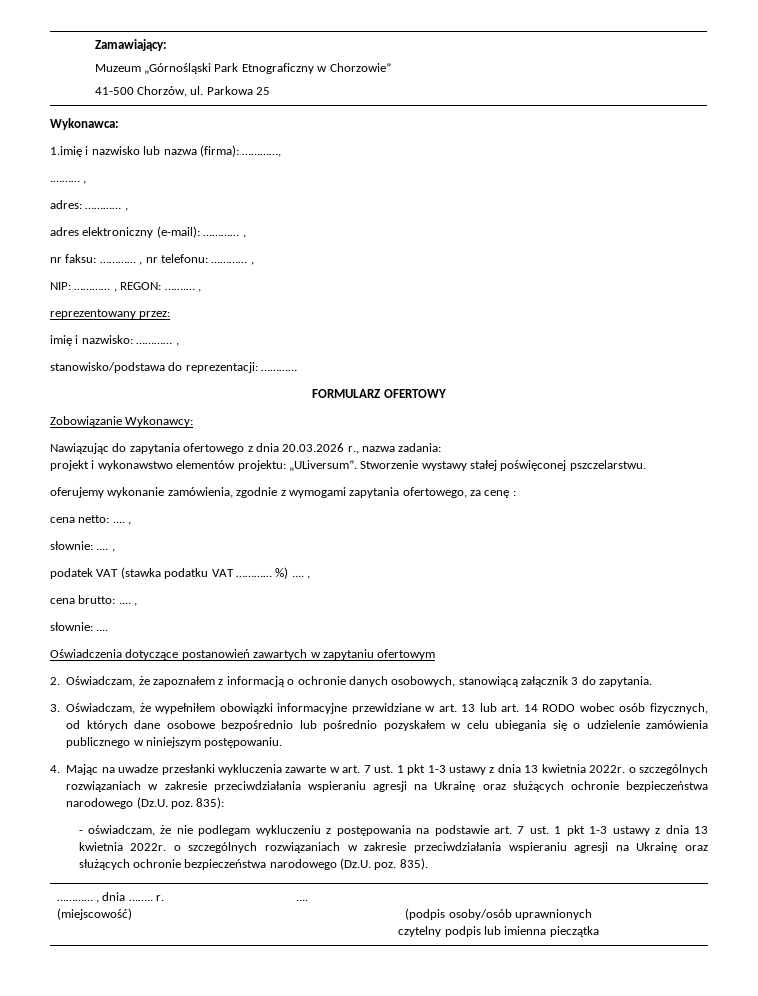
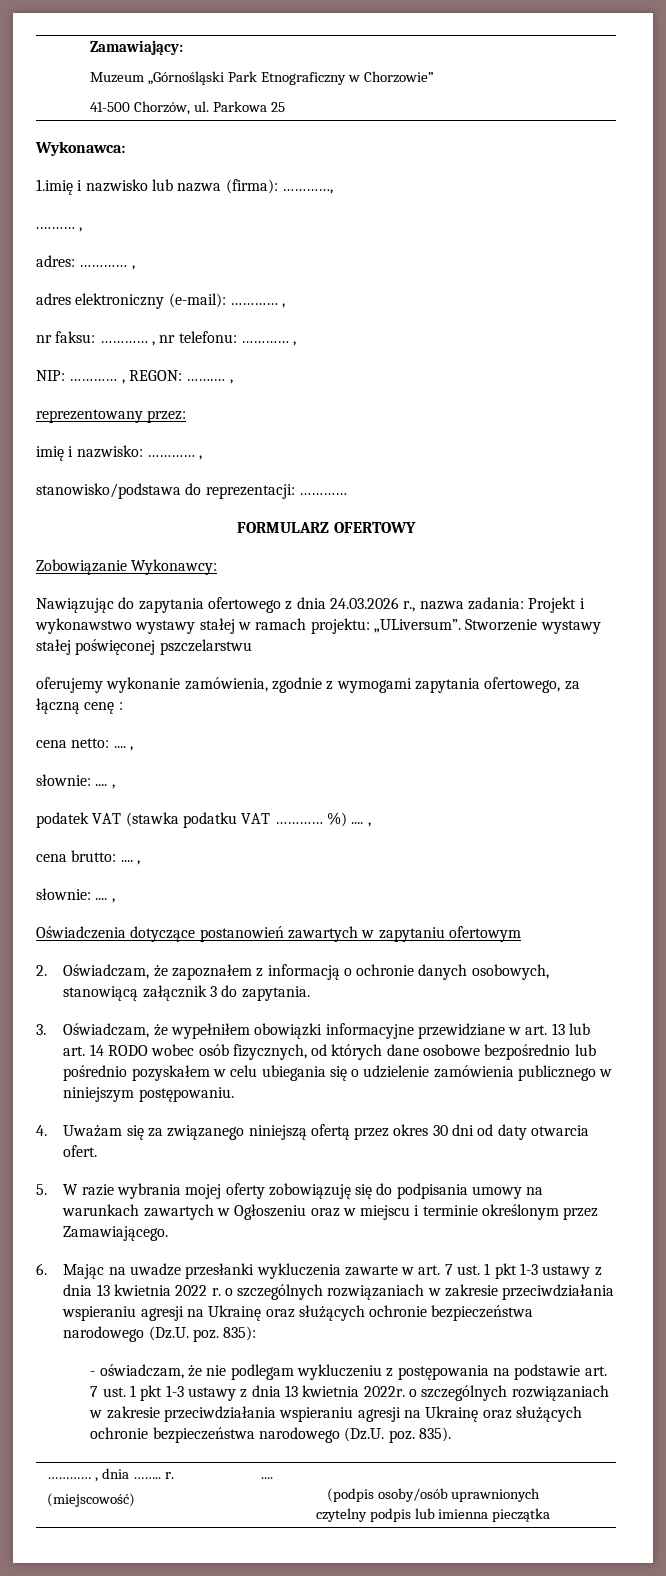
- Nawiązując do zapytania ofertowego z dnia 20.03.2026 r., nazwa zadania:
- projekt i wykonawstwo elementów projektu: „ULiversum”.
+ Nawiązując do zapytania ofertowego z dnia 24.03.2026 r., nazwa zadania: Projekt i wykonawstwo wystawy stałej w ramach projektu: „ULiversum”.
- Stworzenie wystawy stałej poświęconej pszczelarstwu.
+ Stworzenie wystawy stałej poświęconej pszczelarstwu
- oferujemy wykonanie zamówienia, zgodnie z wymogami zapytania ofertowego, za cenę :
+ oferujemy wykonanie zamówienia, zgodnie z wymogami zapytania ofertowego, za łączną cenę :
  cena brutto: .... ,
- słownie: ....
+ słownie: .... ,
- 4. Mając na uwadze przesłanki wykluczenia zawarte w art. 7 ust. 1 pkt 1-3 ustawy z dnia 13 kwietnia 2022r. o szczególnych rozwiązaniach w zakresie przeciwdziałania wspieraniu agresji na Ukrainę oraz służących ochronie bezpieczeństwa narodowego (Dz.U. poz. 835):
+ 4. Uważam się za związanego niniejszą ofertą przez okres 30 dni od daty otwarcia ofert.
+ 5. W razie wybrania mojej oferty zobowiązuję się do podpisania umowy na warunkach zawartych w Ogłoszeniu oraz w miejscu i terminie określonym przez Zamawiającego.
+ 6. Mając na uwadze przesłanki wykluczenia zawarte w art. 7 ust. 1 pkt 1-3 ustawy z dnia 13 kwietnia 2022 r. o szczególnych rozwiązaniach w zakresie przeciwdziałania wspieraniu agresji na Ukrainę oraz służących ochronie bezpieczeństwa narodowego (Dz.U. poz. 835):

